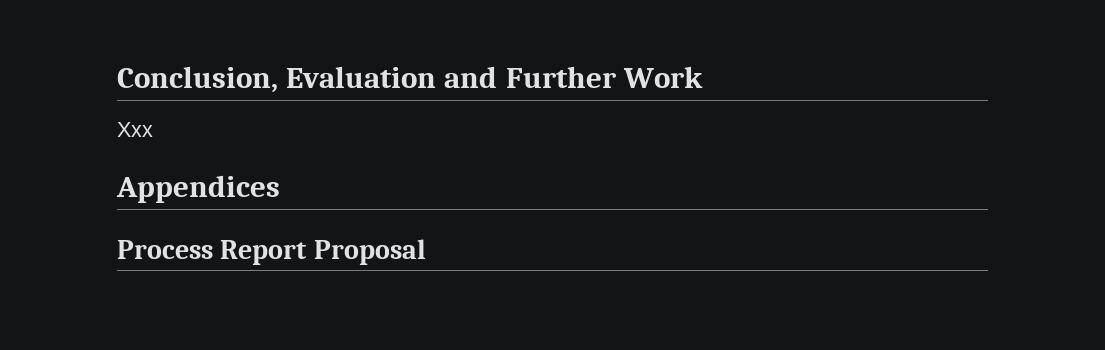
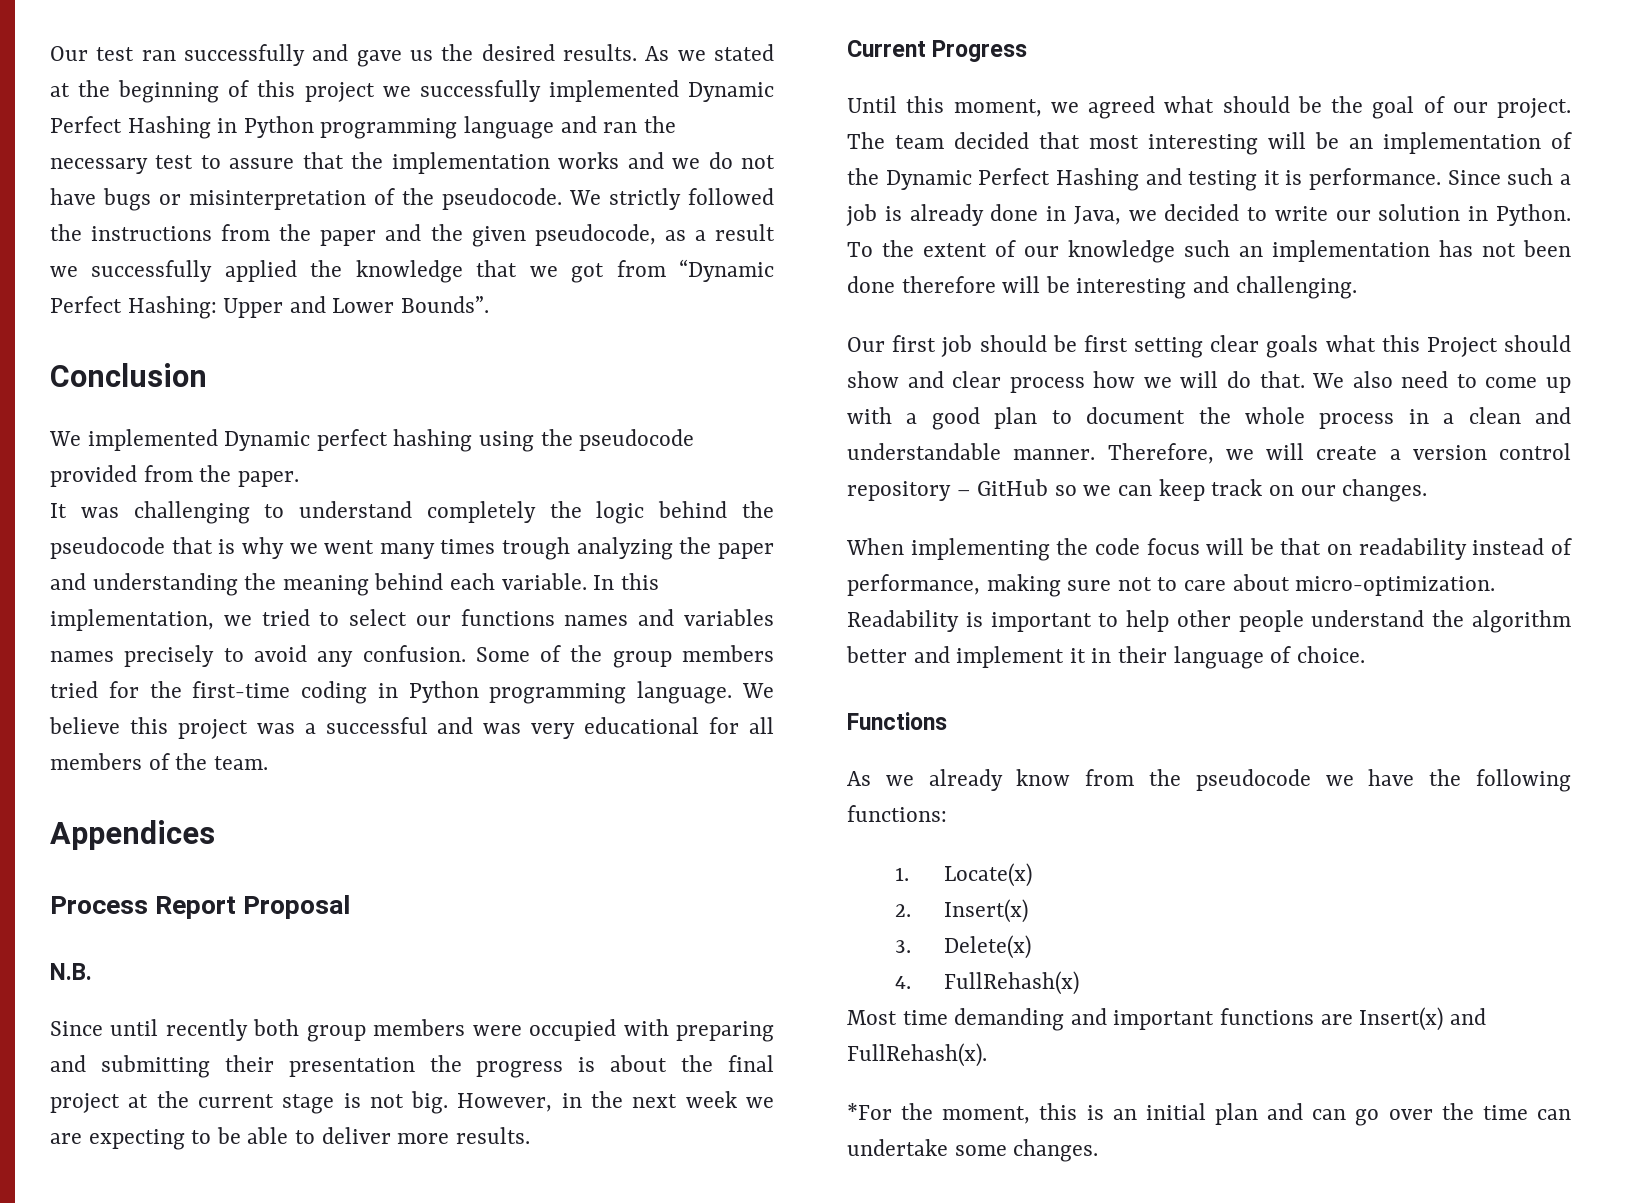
- Conclusion, Evaluation and Further Work
- Xxx
+ Our test ran successfully and gave us the desired results. As we stated at the beginning of this project we successfully implemented Dynamic Perfect Hashing in Python programming language and ran the necessary test to assure that the implementation works and we do not have bugs or misinterpretation of the pseudocode. We strictly followed the instructions from the paper and the given pseudocode, as a result we successfully applied the knowledge that we got from “Dynamic Perfect Hashing: Upper and Lower Bounds”.
+ Conclusion
+ We implemented Dynamic perfect hashing using the pseudocode provided from the paper.
+ It was challenging to understand completely the logic behind the pseudocode that is why we went many times trough analyzing the paper and understanding the meaning behind each variable. In this implementation, we tried to select our functions names and variables names precisely to avoid any confusion. Some of the group members tried for the first-time coding in Python programming language. We believe this project was a successful and was very educational for all members of the team.
  Appendices
  Process Report Proposal
+ N.B.
+ Since until recently both group members were occupied with preparing and submitting their presentation the progress is about the final project at the current stage is not big. However, in the next week we are expecting to be able to deliver more results.
+ Current Progress
+ Until this moment, we agreed what should be the goal of our project. The team decided that most interesting will be an implementation of the Dynamic Perfect Hashing and testing it is performance. Since such a job is already done in Java, we decided to write our solution in Python. To the extent of our knowledge such an implementation has not been done therefore will be interesting and challenging.
+ Our first job should be first setting clear goals what this Project should show and clear process how we will do that. We also need to come up with a good plan to document the whole process in a clean and understandable manner. Therefore, we will create a version control repository – GitHub so we can keep track on our changes.
+ When implementing the code focus will be that on readability instead of performance, making sure not to care about micro-optimization. Readability is important to help other people understand the algorithm better and implement it in their language of choice.
+ Functions
+ As we already know from the pseudocode we have the following functions:
+ 1. Locate(x)
+ 2. Insert(x)
+ 3. Delete(x)
+ 4. FullRehash(x)
+ Most time demanding and important functions are Insert(x) and FullRehash(x).
+ *For the moment, this is an initial plan and can go over the time can undertake some changes.

